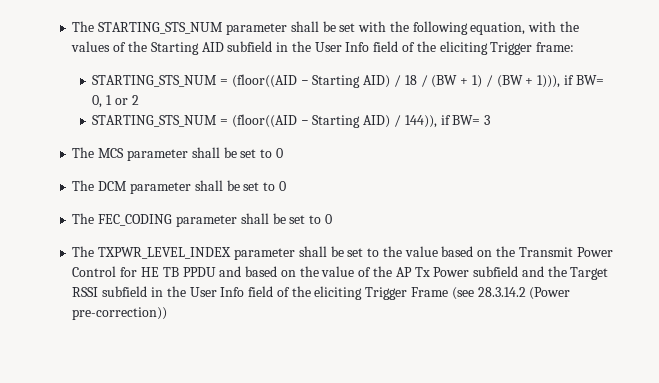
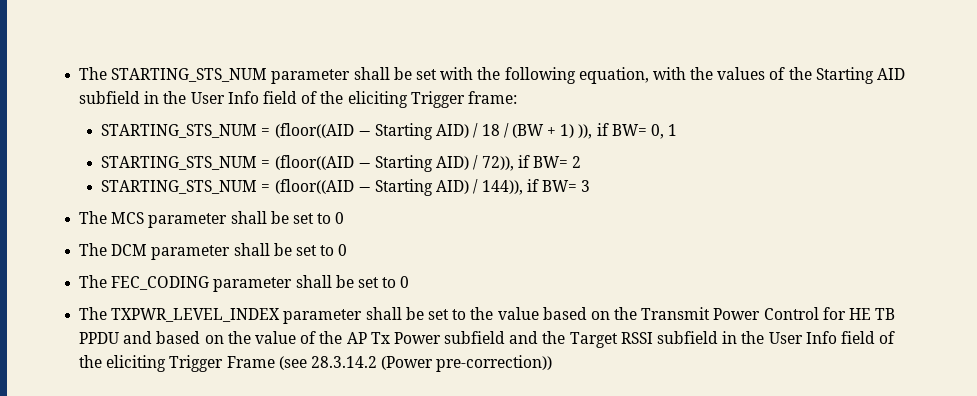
- STARTING_STS_NUM = (floor((AID − Starting AID) / 18 / (BW + 1) / (BW + 1))), if BW= 0, 1 or 2
+ STARTING_STS_NUM = (floor((AID − Starting AID) / 18 / (BW + 1) )), if BW= 0, 1
+ STARTING_STS_NUM = (floor((AID − Starting AID) / 72)), if BW= 2

